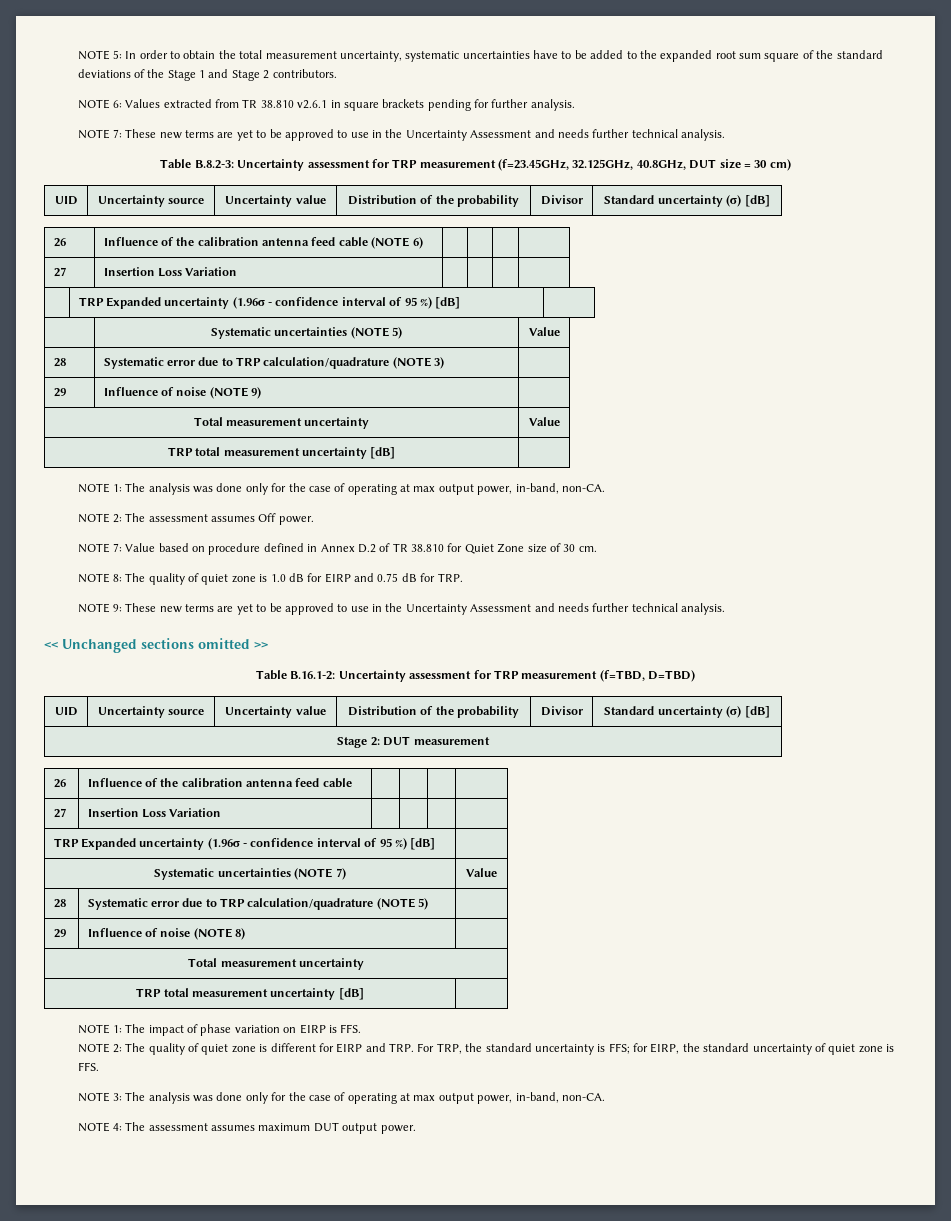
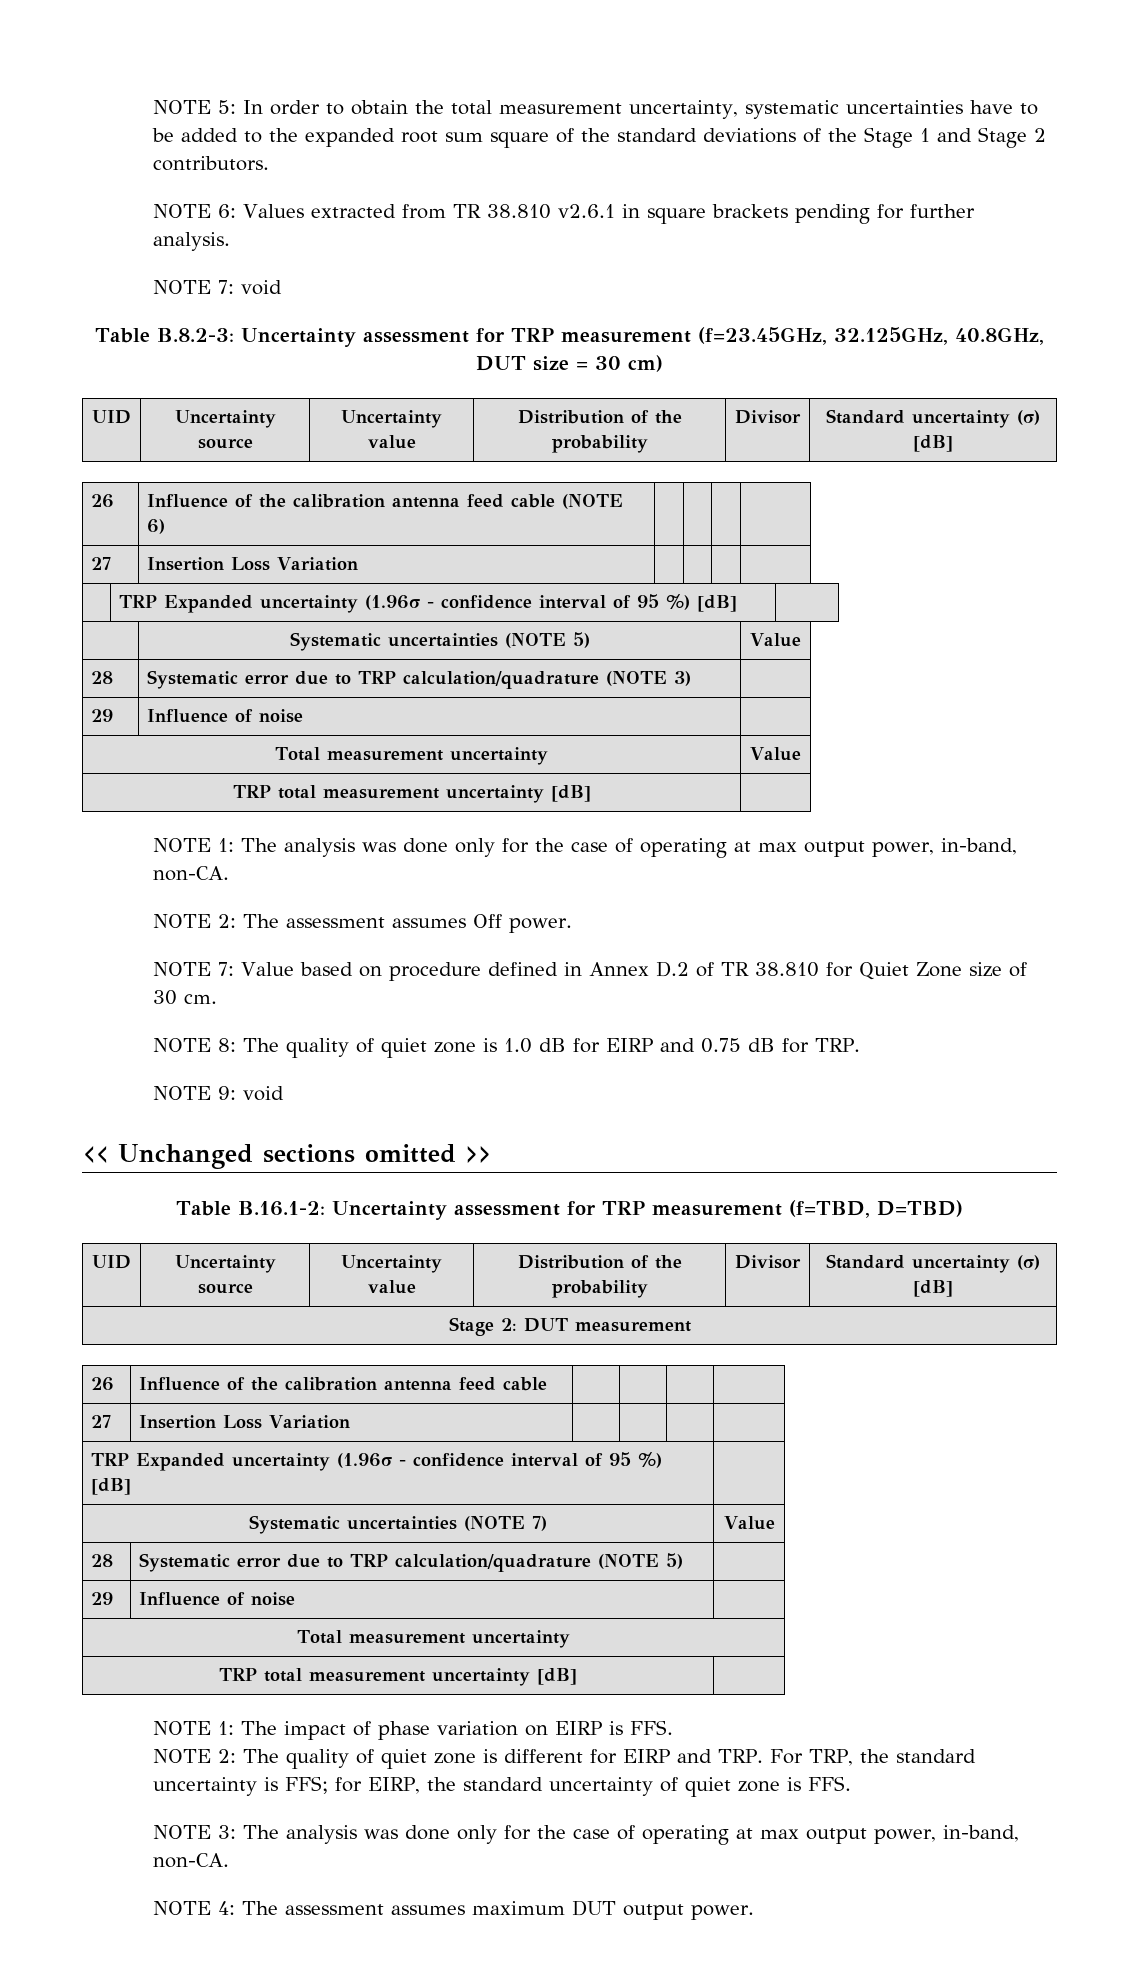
- NOTE 7: These new terms are yet to be approved to use in the Uncertainty Assessment and needs further technical analysis.
+ NOTE 7: void
  28 | Systematic error due to TRP calculation/quadrature (NOTE 3) |
- 29 | Influence of noise (NOTE 9) |
+ 29 | Influence of noise |
- NOTE 9: These new terms are yet to be approved to use in the Uncertainty Assessment and needs further technical analysis.
+ NOTE 9: void
  28 | Systematic error due to TRP calculation/quadrature (NOTE 5) |
- 29 | Influence of noise (NOTE 8) |
+ 29 | Influence of noise |

